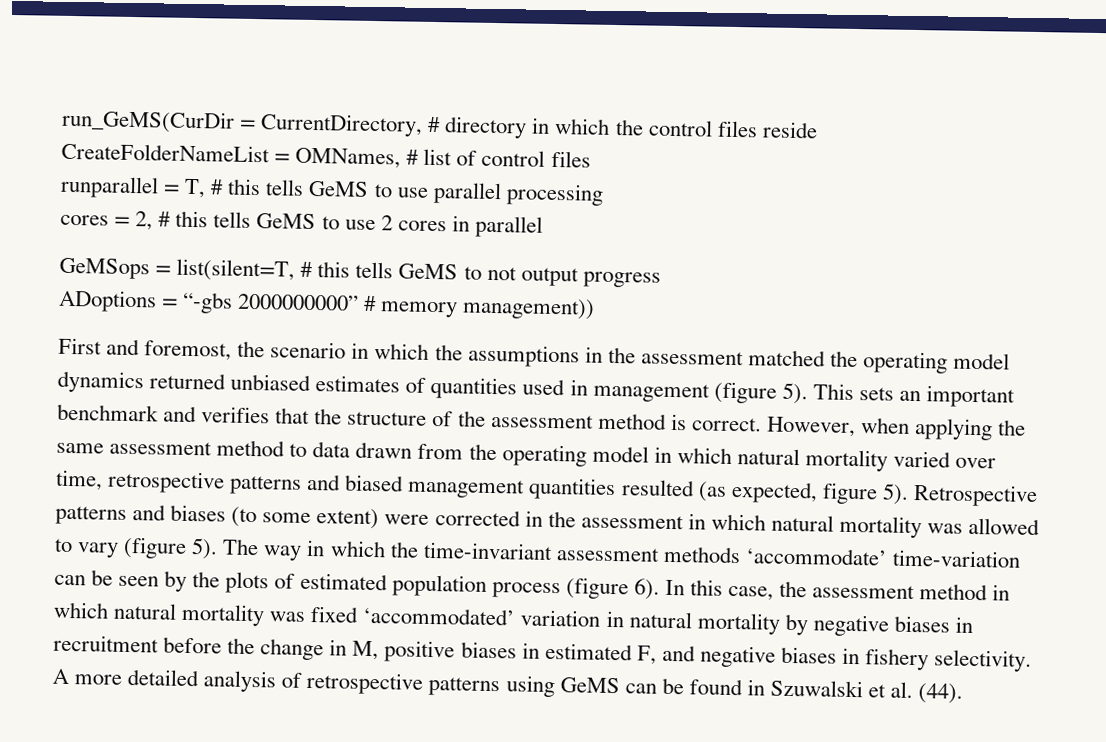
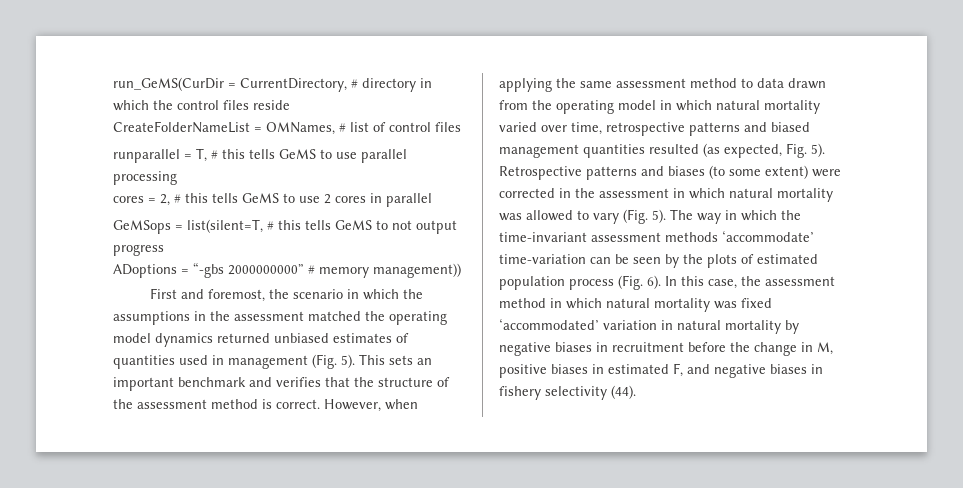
- First and foremost, the scenario in which the assumptions in the assessment matched the operating model dynamics returned unbiased estimates of quantities used in management (figure 5).
+ First and foremost, the scenario in which the assumptions in the assessment matched the operating model dynamics returned unbiased estimates of quantities used in management (Fig. 5).
- However, when applying the same assessment method to data drawn from the operating model in which natural mortality varied over time, retrospective patterns and biased management quantities resulted (as expected, figure 5).
+ However, when applying the same assessment method to data drawn from the operating model in which natural mortality varied over time, retrospective patterns and biased management quantities resulted (as expected, Fig. 5).
- Retrospective patterns and biases (to some extent) were corrected in the assessment in which natural mortality was allowed to vary (figure 5).
+ Retrospective patterns and biases (to some extent) were corrected in the assessment in which natural mortality was allowed to vary (Fig. 5).
- The way in which the time-invariant assessment methods ‘accommodate’ time-variation can be seen by the plots of estimated population process (figure 6).
+ The way in which the time-invariant assessment methods ‘accommodate’ time-variation can be seen by the plots of estimated population process (Fig. 6).
- In this case, the assessment method in which natural mortality was fixed ‘accommodated’ variation in natural mortality by negative biases in recruitment before the change in M, positive biases in estimated F, and negative biases in fishery selectivity. A more detailed analysis of retrospective patterns using GeMS can be found in Szuwalski et al. (44).
+ In this case, the assessment method in which natural mortality was fixed ‘accommodated’ variation in natural mortality by negative biases in recruitment before the change in M, positive biases in estimated F, and negative biases in fishery selectivity (44).

